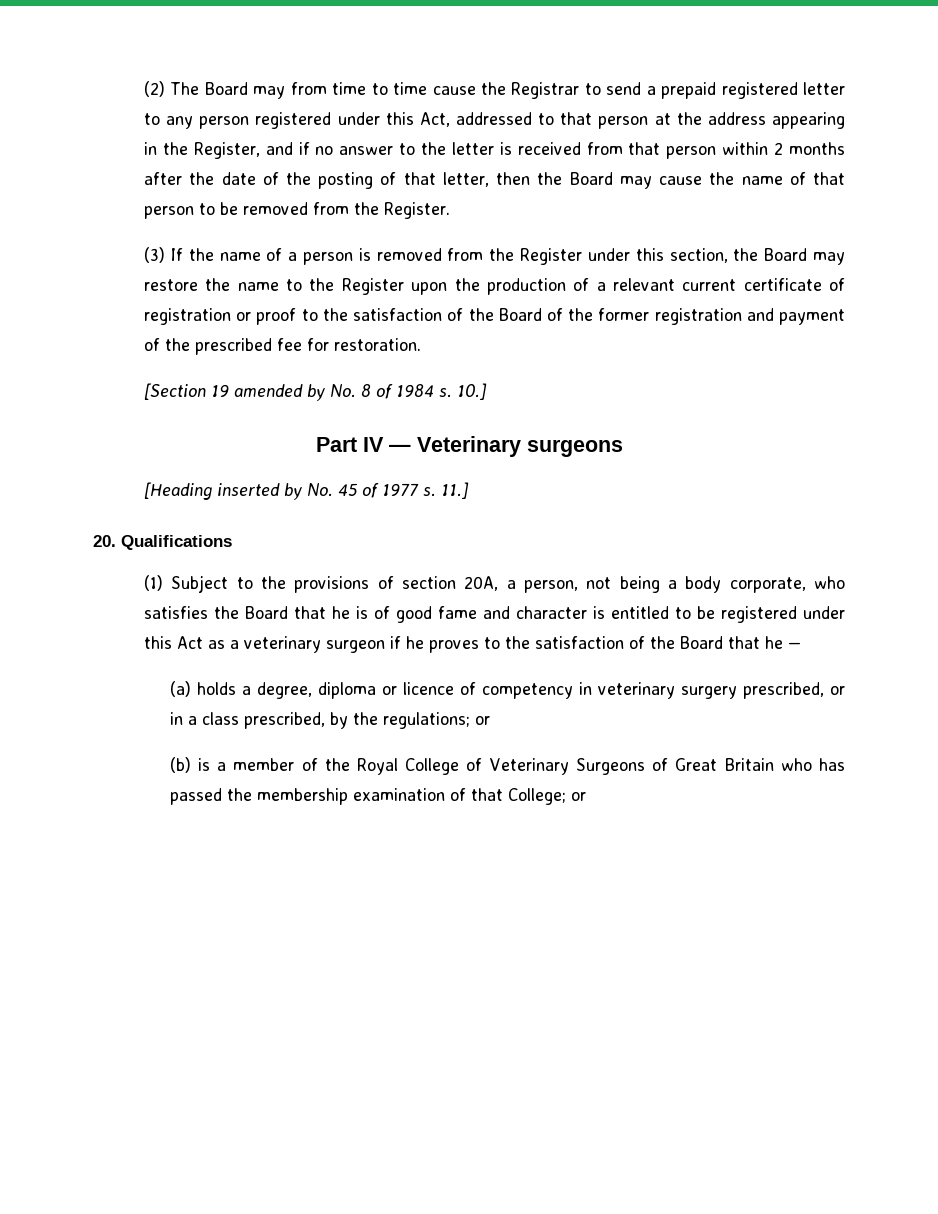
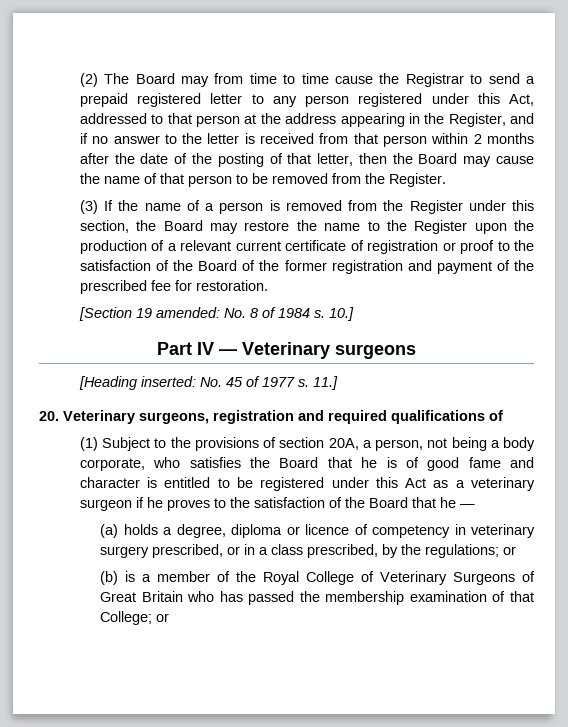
- [Section 19 amended by No. 8 of 1984 s.
+ [Section 19 amended: No. 8 of 1984 s.
- [Heading inserted by No. 45 of 1977 s.
+ [Heading inserted: No. 45 of 1977 s.
- 20. Qualifications
+ 20. Veterinary surgeons, registration and required qualifications of

